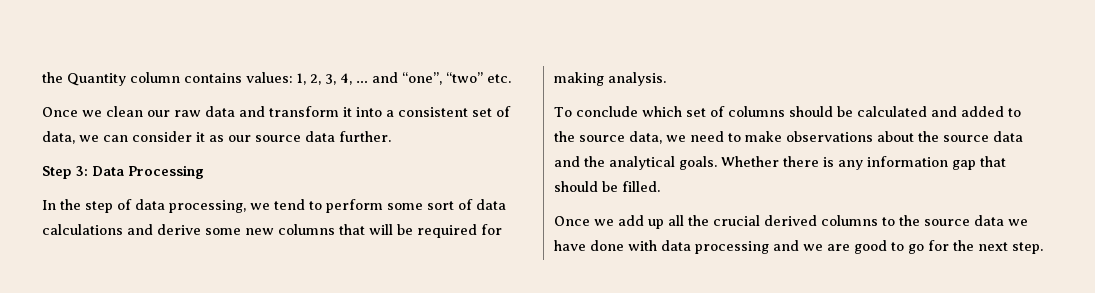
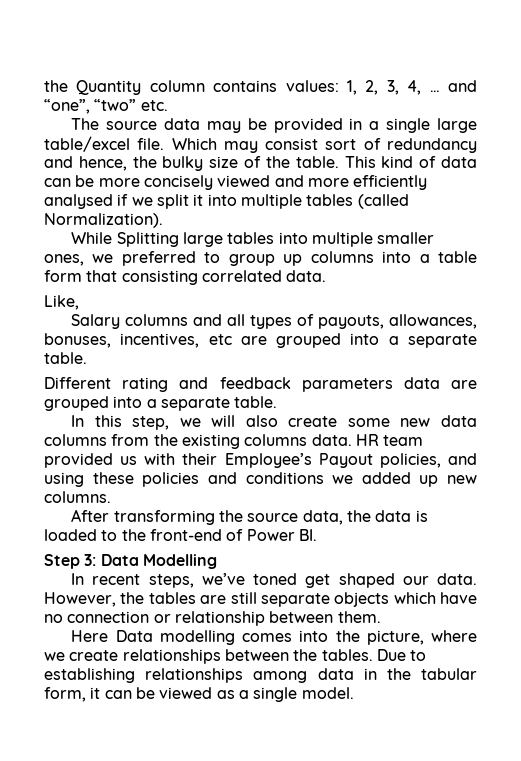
- Once we clean our raw data and transform it into a consistent set of data, we can consider it as our source data further.
+ The source data may be provided in a single large table/excel file. Which may consist sort of redundancy and hence, the bulky size of the table. This kind of data can be more concisely viewed and more efficiently analysed if we split it into multiple tables (called Normalization).
+ While Splitting large tables into multiple smaller ones, we preferred to group up columns into a table form that consisting correlated data.
+ Like,
+ Salary columns and all types of payouts, allowances, bonuses, incentives, etc are grouped into a separate table.
+ Different rating and feedback parameters data are grouped into a separate table.
+ In this step, we will also create some new data columns from the existing columns data. HR team provided us with their Employee’s Payout policies, and using these policies and conditions we added up new columns.
+ After transforming the source data, the data is loaded to the front-end of Power BI.
- Step 3: Data Processing
- In the step of data processing, we tend to perform some sort of data calculations and derive some new columns that will be required for making analysis.
- To conclude which set of columns should be calculated and added to the source data, we need to make observations about the source data and the analytical goals. Whether there is any information gap that should be filled.
- Once we add up all the crucial derived columns to the source data we have done with data processing and we are good to go for the next step.
+ Step 3: Data Modelling
+ In recent steps, we’ve toned get shaped our data. However, the tables are still separate objects which have no connection or relationship between them.
+ Here Data modelling comes into the picture, where we create relationships between the tables. Due to establishing relationships among data in the tabular form, it can be viewed as a single model.

